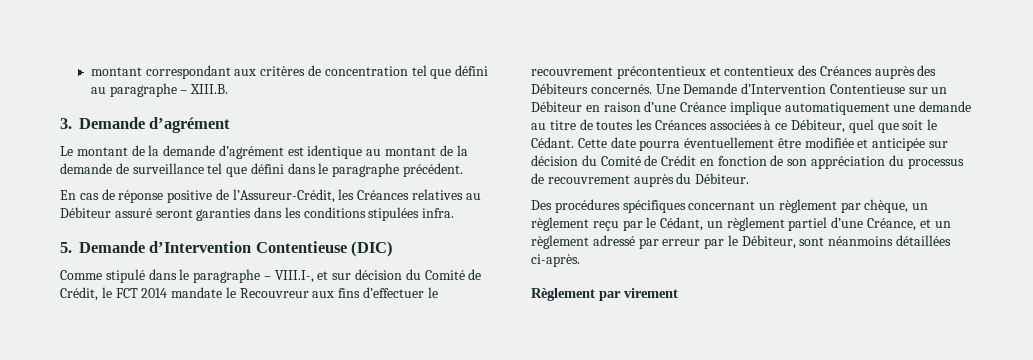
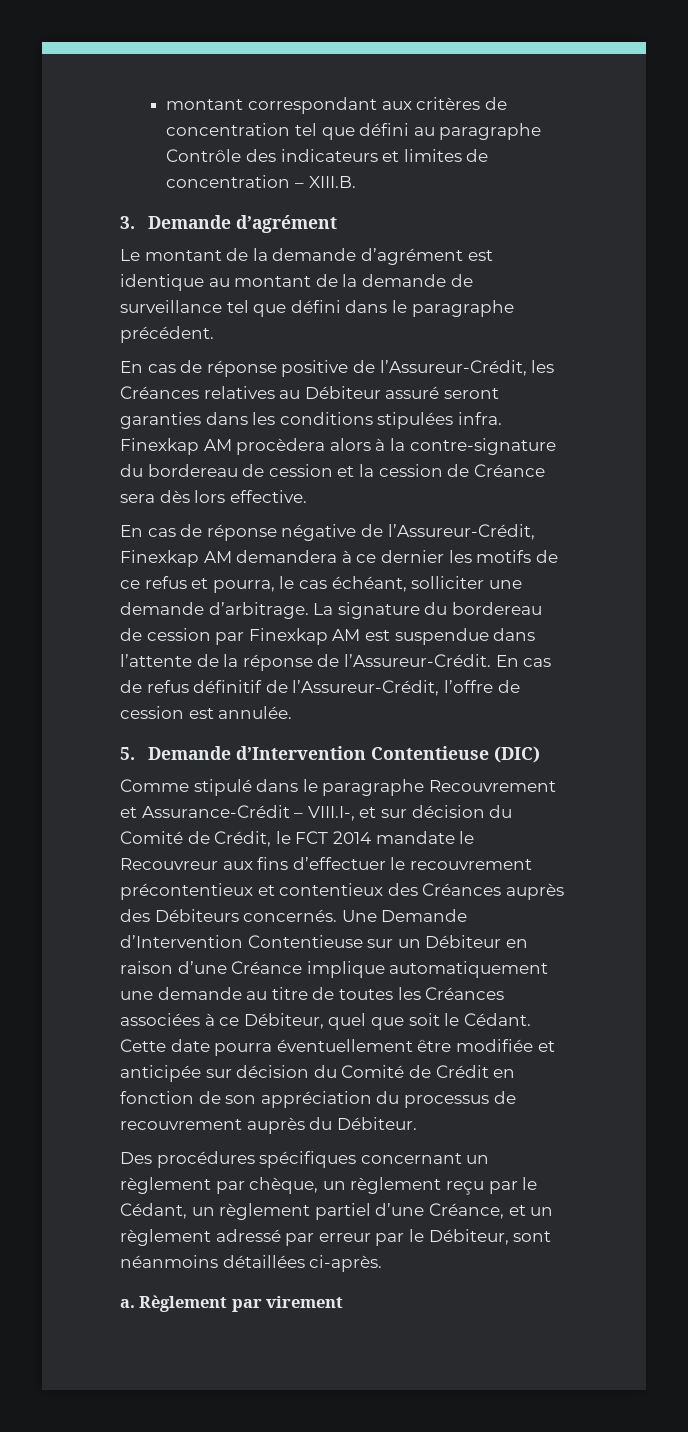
- montant correspondant aux critères de concentration tel que défini au paragraphe – XIII.B.
+ montant correspondant aux critères de concentration tel que défini au paragraphe Contrôle des indicateurs et limites de concentration – XIII.B.
+ Finexkap AM procèdera alors à la contre-signature du bordereau de cession et la cession de Créance sera dès lors effective.
+ En cas de réponse négative de l’Assureur-Crédit, Finexkap AM demandera à ce dernier les motifs de ce refus et pourra, le cas échéant, solliciter une demande d’arbitrage. La signature du bordereau de cession par Finexkap AM est suspendue dans l’attente de la réponse de l’Assureur-Crédit. En cas de refus définitif de l’Assureur-Crédit, l’offre de cession est annulée.
- Comme stipulé dans le paragraphe – VIII.I-, et sur décision du Comité de Crédit, le FCT 2014 mandate le Recouvreur aux fins d’effectuer le recouvrement précontentieux et contentieux des Créances auprès des Débiteurs concernés.
+ Comme stipulé dans le paragraphe Recouvrement et Assurance-Crédit – VIII.I-, et sur décision du Comité de Crédit, le FCT 2014 mandate le Recouvreur aux fins d’effectuer le recouvrement précontentieux et contentieux des Créances auprès des Débiteurs concernés.
+ a.

